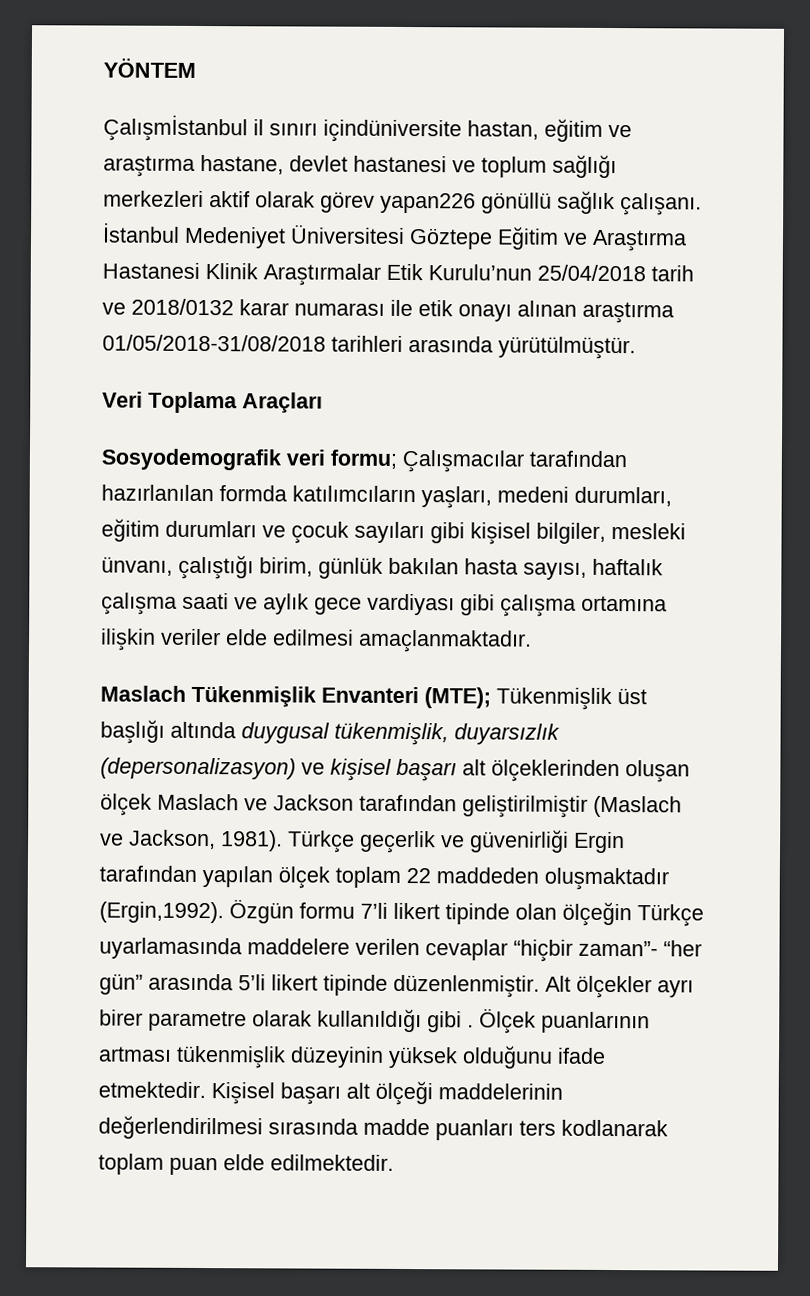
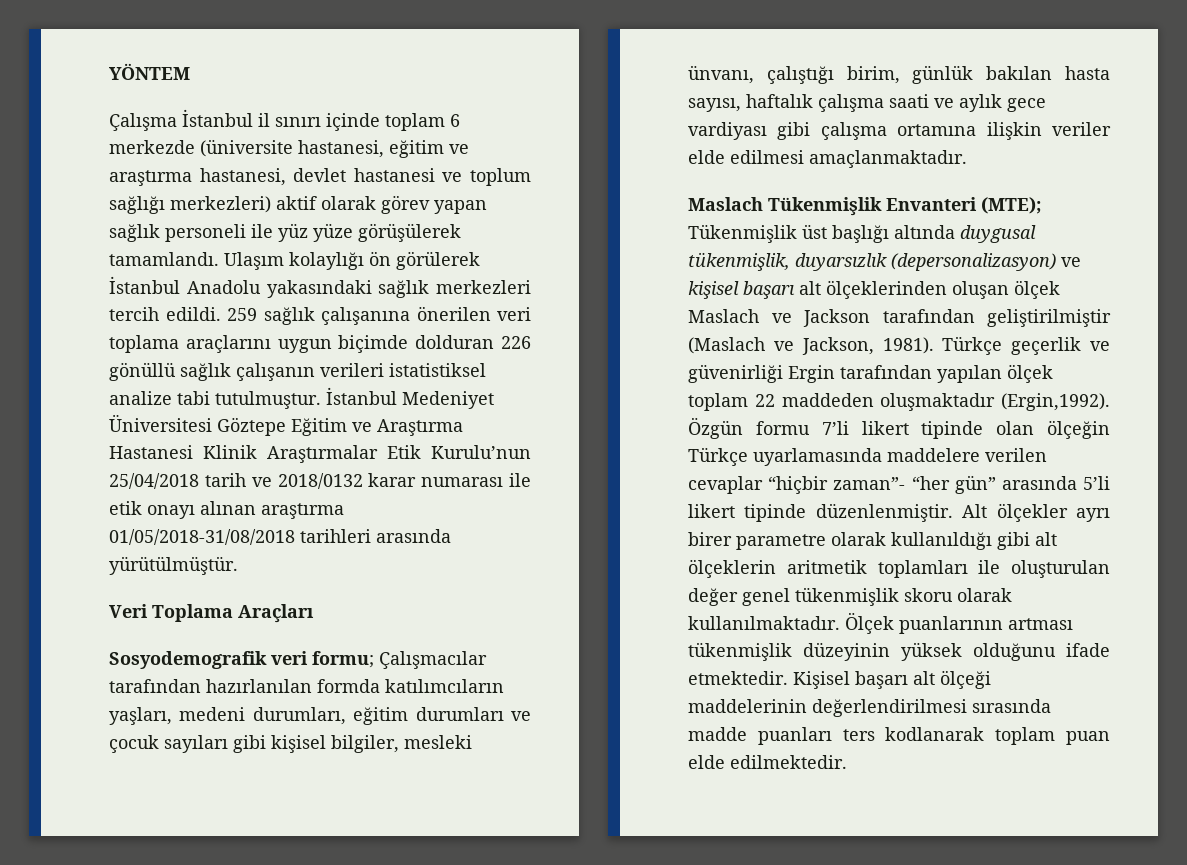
- Çalışmİstanbul il sınırı içindüniversite hastan, eğitim ve araştırma hastane, devlet hastanesi ve toplum sağlığı merkezleri aktif olarak görev yapan226 gönüllü sağlık çalışanı.
+ Çalışma İstanbul il sınırı içinde toplam 6 merkezde (üniversite hastanesi, eğitim ve araştırma hastanesi, devlet hastanesi ve toplum sağlığı merkezleri) aktif olarak görev yapan sağlık personeli ile yüz yüze görüşülerek tamamlandı. Ulaşım kolaylığı ön görülerek İstanbul Anadolu yakasındaki sağlık merkezleri tercih edildi. 259 sağlık çalışanına önerilen veri toplama araçlarını uygun biçimde dolduran 226 gönüllü sağlık çalışanın verileri istatistiksel analize tabi tutulmuştur.
- Alt ölçekler ayrı birer parametre olarak kullanıldığı gibi .
+ Alt ölçekler ayrı birer parametre olarak kullanıldığı gibi alt ölçeklerin aritmetik toplamları ile oluşturulan değer genel tükenmişlik skoru olarak kullanılmaktadır.

